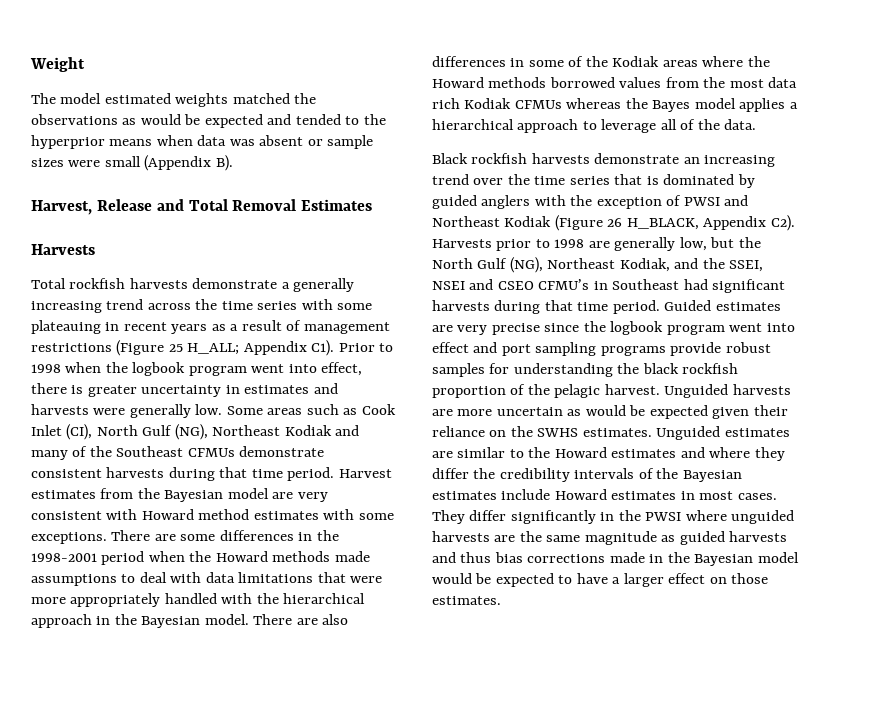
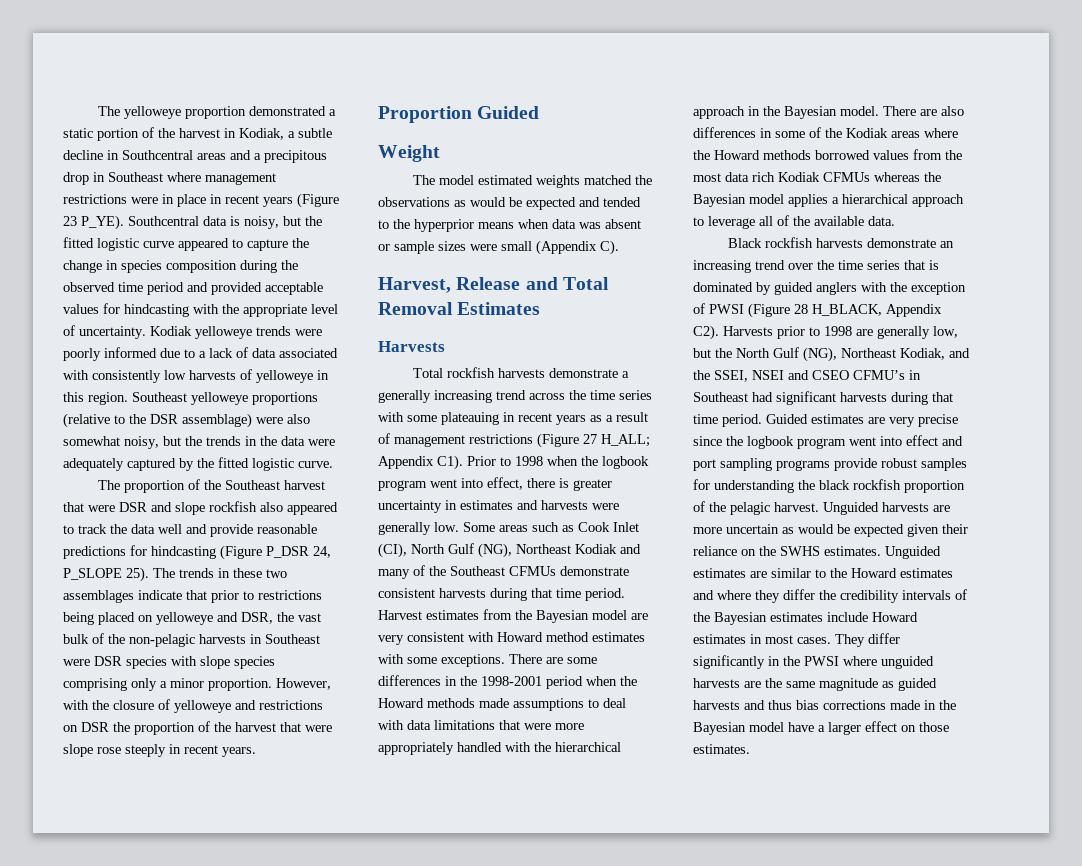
+ The yelloweye proportion demonstrated a static portion of the harvest in Kodiak, a subtle decline in Southcentral areas and a precipitous drop in Southeast where management restrictions were in place in recent years (Figure 23 P_YE). Southcentral data is noisy, but the fitted logistic curve appeared to capture the change in species composition during the observed time period and provided acceptable values for hindcasting with the appropriate level of uncertainty. Kodiak yelloweye trends were poorly informed due to a lack of data associated with consistently low harvests of yelloweye in this region. Southeast yelloweye proportions (relative to the DSR assemblage) were also somewhat noisy, but the trends in the data were adequately captured by the fitted logistic curve.
+ The proportion of the Southeast harvest that were DSR and slope rockfish also appeared to track the data well and provide reasonable predictions for hindcasting (Figure P_DSR 24, P_SLOPE 25). The trends in these two assemblages indicate that prior to restrictions being placed on yelloweye and DSR, the vast bulk of the non-pelagic harvests in Southeast were DSR species with slope species comprising only a minor proportion. However, with the closure of yelloweye and restrictions on DSR the proportion of the harvest that were slope rose steeply in recent years.
+ Proportion Guided
- The model estimated weights matched the observations as would be expected and tended to the hyperprior means when data was absent or sample sizes were small (Appendix B).
+ The model estimated weights matched the observations as would be expected and tended to the hyperprior means when data was absent or sample sizes were small (Appendix C).
- Total rockfish harvests demonstrate a generally increasing trend across the time series with some plateauing in recent years as a result of management restrictions (Figure 25 H_ALL; Appendix C1). Prior to 1998 when the logbook program went into effect, there is greater uncertainty in estimates and harvests were generally low.
+ Total rockfish harvests demonstrate a generally increasing trend across the time series with some plateauing in recent years as a result of management restrictions (Figure 27 H_ALL; Appendix C1). Prior to 1998 when the logbook program went into effect, there is greater uncertainty in estimates and harvests were generally low.
- There are also differences in some of the Kodiak areas where the Howard methods borrowed values from the most data rich Kodiak CFMUs whereas the Bayes model applies a hierarchical approach to leverage all of the data.
+ There are also differences in some of the Kodiak areas where the Howard methods borrowed values from the most data rich Kodiak CFMUs whereas the Bayesian model applies a hierarchical approach to leverage all of the available data.
- Black rockfish harvests demonstrate an increasing trend over the time series that is dominated by guided anglers with the exception of PWSI and Northeast Kodiak (Figure 26 H_BLACK, Appendix C2). Harvests prior to 1998 are generally low, but the North Gulf (NG), Northeast Kodiak, and the SSEI, NSEI and CSEO CFMU’s in Southeast had significant harvests during that time period.
+ Black rockfish harvests demonstrate an increasing trend over the time series that is dominated by guided anglers with the exception of PWSI (Figure 28 H_BLACK, Appendix C2). Harvests prior to 1998 are generally low, but the North Gulf (NG), Northeast Kodiak, and the SSEI, NSEI and CSEO CFMU’s in Southeast had significant harvests during that time period.
- They differ significantly in the PWSI where unguided harvests are the same magnitude as guided harvests and thus bias corrections made in the Bayesian model would be expected to have a larger effect on those estimates.
+ They differ significantly in the PWSI where unguided harvests are the same magnitude as guided harvests and thus bias corrections made in the Bayesian model have a larger effect on those estimates.

